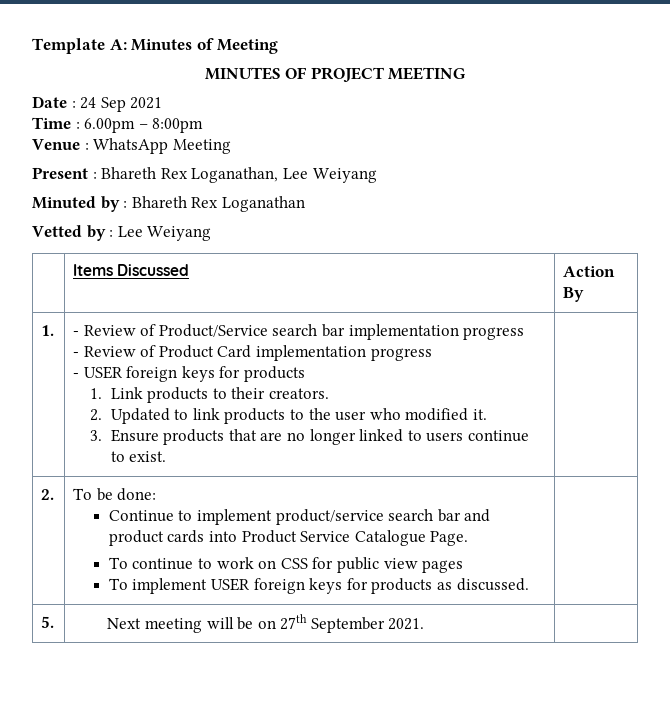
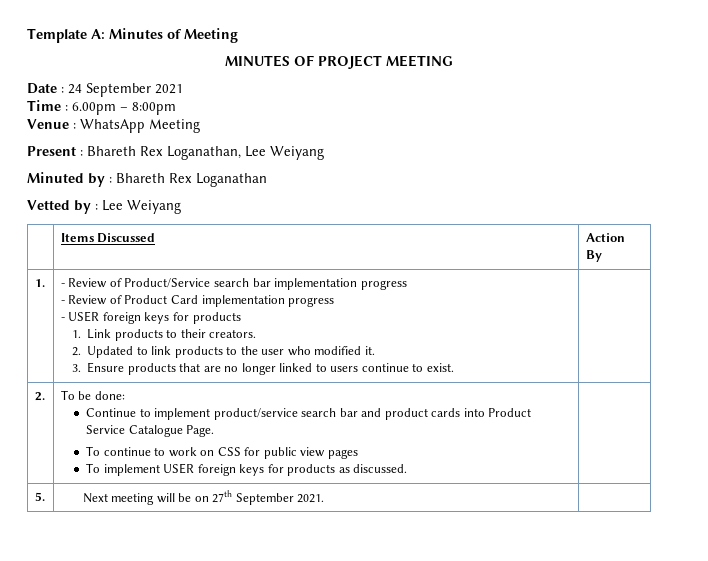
- Date : 24 Sep 2021
+ Date : 24 September 2021

